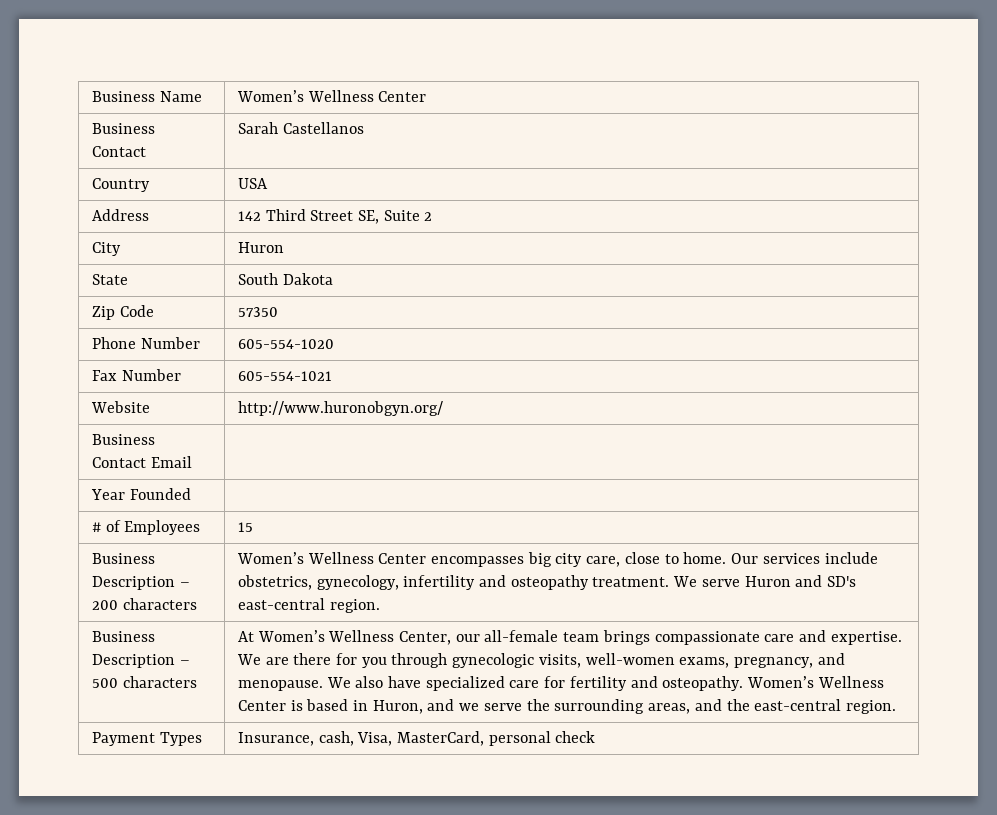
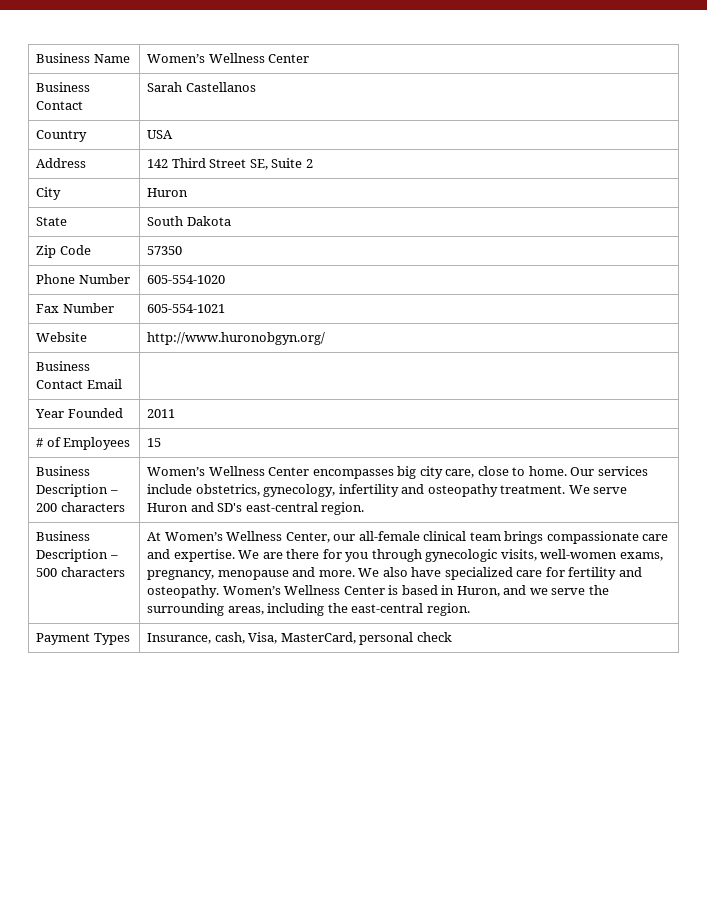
- Year Founded |
+ Year Founded | 2011
- At Women’s Wellness Center, our all-female team brings compassionate care and expertise.
+ At Women’s Wellness Center, our all-female clinical team brings compassionate care and expertise.
- We are there for you through gynecologic visits, well-women exams, pregnancy, and menopause.
+ We are there for you through gynecologic visits, well-women exams, pregnancy, menopause and more.
- Women’s Wellness Center is based in Huron, and we serve the surrounding areas, and the east-central region.
+ Women’s Wellness Center is based in Huron, and we serve the surrounding areas, including the east-central region.

